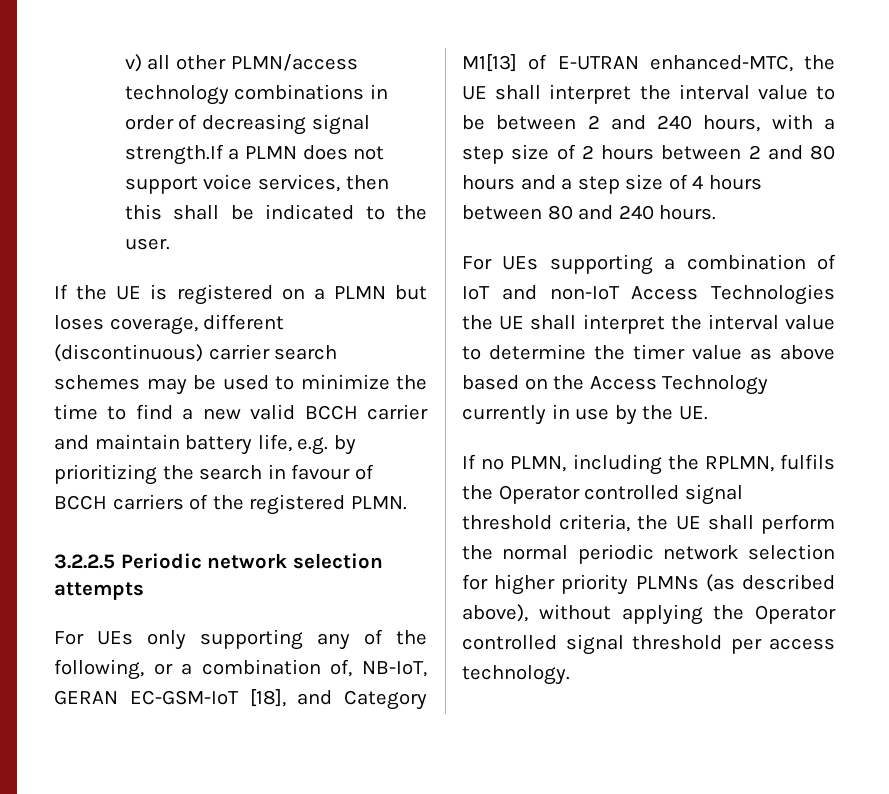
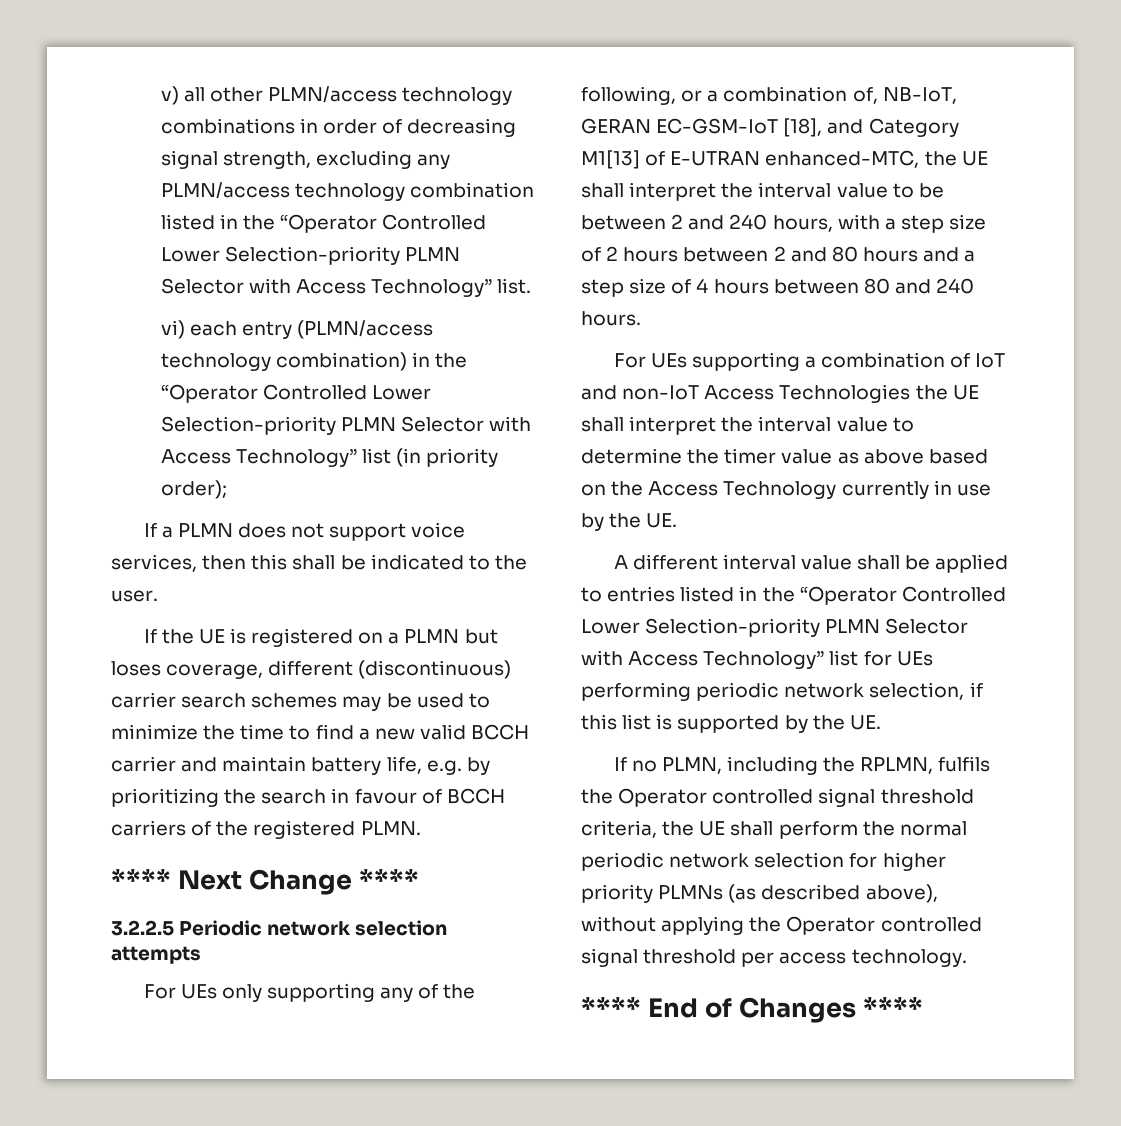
- v) all other PLMN/access technology combinations in order of decreasing signal strength.If a PLMN does not support voice services, then this shall be indicated to the user.
+ v) all other PLMN/access technology combinations in order of decreasing signal strength, excluding any PLMN/access technology combination listed in the “Operator Controlled Lower Selection-priority PLMN Selector with Access Technology” list.
+ vi) each entry (PLMN/access technology combination) in the “Operator Controlled Lower Selection-priority PLMN Selector with Access Technology” list (in priority order);
+ If a PLMN does not support voice services, then this shall be indicated to the user.
+ **** Next Change ****
+ A different interval value shall be applied to entries listed in the “Operator Controlled Lower Selection-priority PLMN Selector with Access Technology” list for UEs performing periodic network selection, if this list is supported by the UE.
+ **** End of Changes ****

